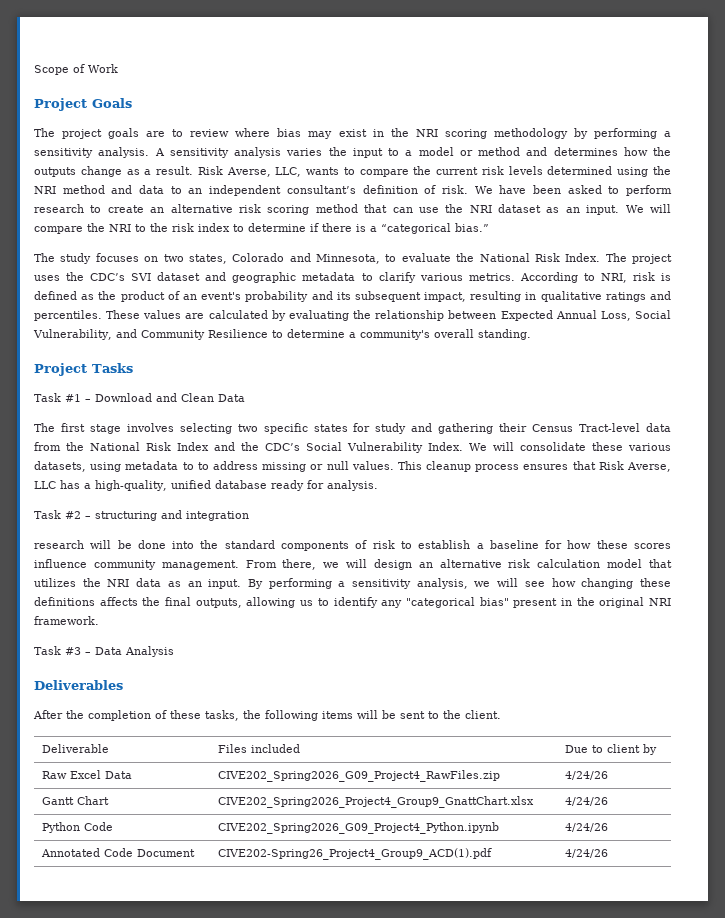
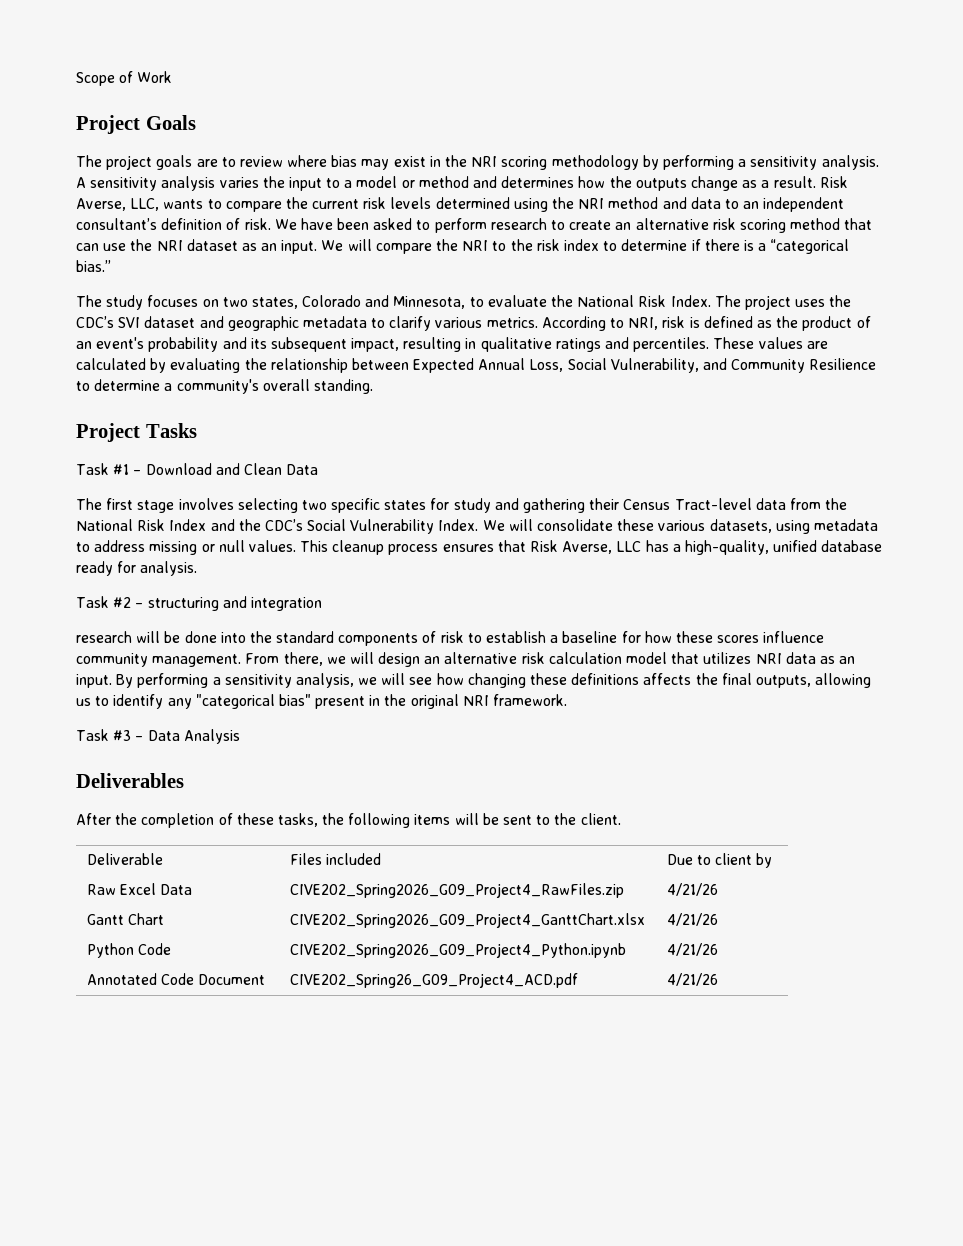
- We will consolidate these various datasets, using metadata to to address missing or null values.
+ We will consolidate these various datasets, using metadata to address missing or null values.
- From there, we will design an alternative risk calculation model that utilizes the NRI data as an input.
+ From there, we will design an alternative risk calculation model that utilizes NRI data as an input.
- Raw Excel Data | CIVE202_Spring2026_G09_Project4_RawFiles.zip | 4/24/26
+ Raw Excel Data | CIVE202_Spring2026_G09_Project4_RawFiles.zip | 4/21/26
- Gantt Chart | CIVE202_Spring2026_Project4_Group9_GnattChart.xlsx | 4/24/26
+ Gantt Chart | CIVE202_Spring2026_G09_Project4_GanttChart.xlsx | 4/21/26
- Python Code | CIVE202_Spring2026_G09_Project4_Python.ipynb | 4/24/26
+ Python Code | CIVE202_Spring2026_G09_Project4_Python.ipynb | 4/21/26
- Annotated Code Document | CIVE202-Spring26_Project4_Group9_ACD(1).pdf | 4/24/26
+ Annotated Code Document | CIVE202_Spring26_G09_Project4_ACD.pdf | 4/21/26

